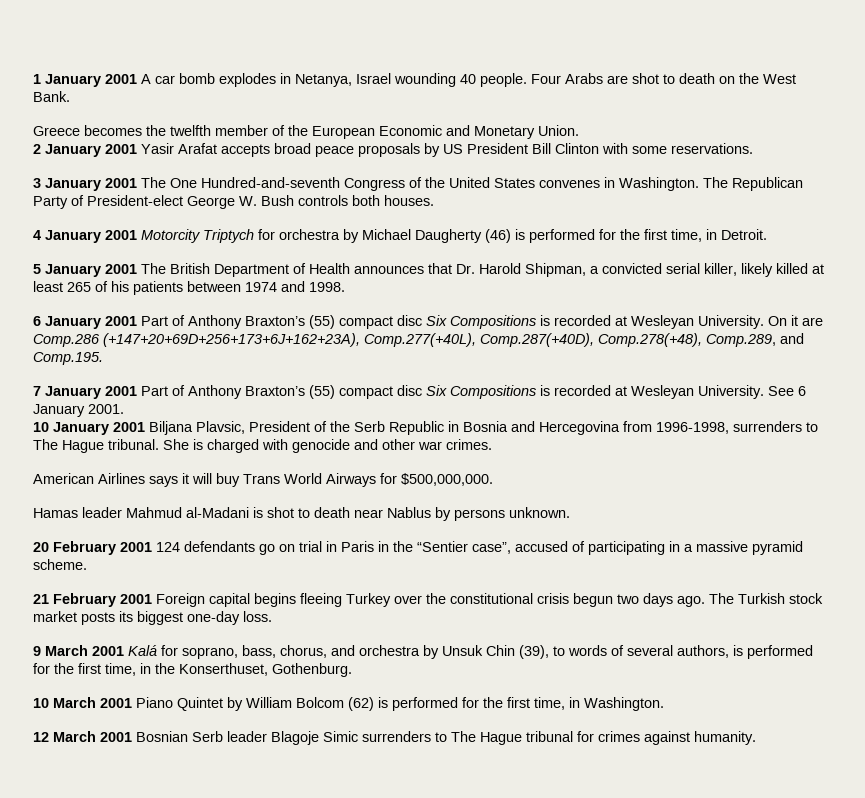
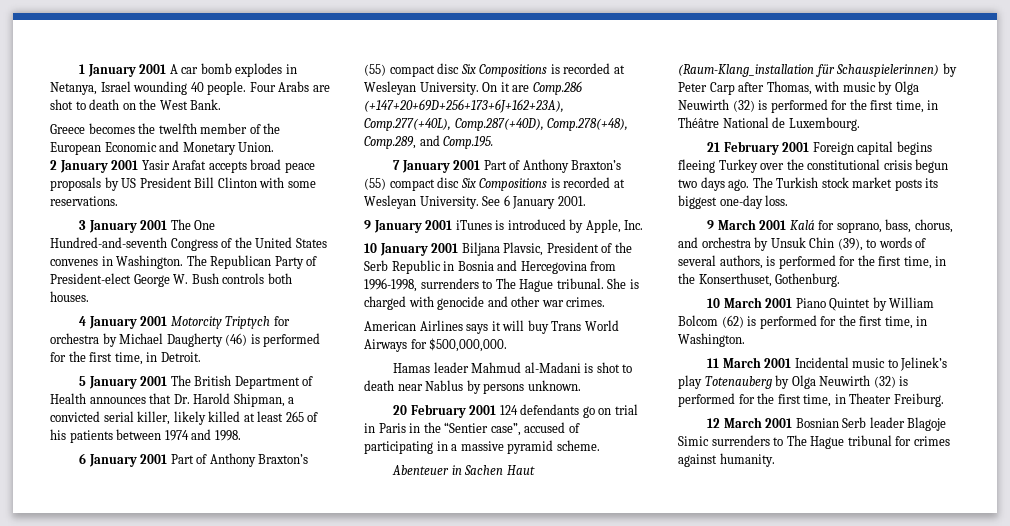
+ 9 January 2001 iTunes is introduced by Apple, Inc.
+ Abenteuer in Sachen Haut (Raum-Klang_installation für Schauspielerinnen) by Peter Carp after Thomas, with music by Olga Neuwirth (32) is performed for the first time, in Théâtre National de Luxembourg.
+ 11 March 2001 Incidental music to Jelinek’s play Totenauberg by Olga Neuwirth (32) is performed for the first time, in Theater Freiburg.

